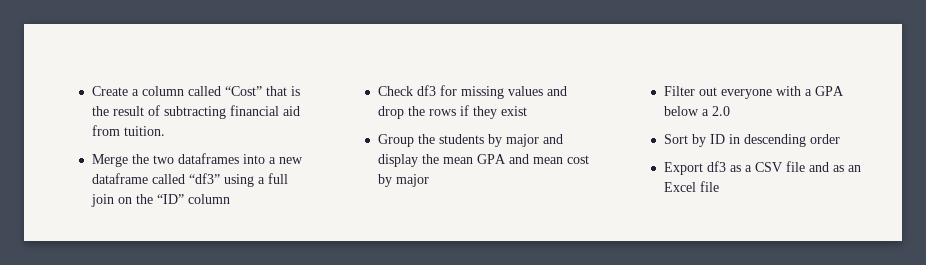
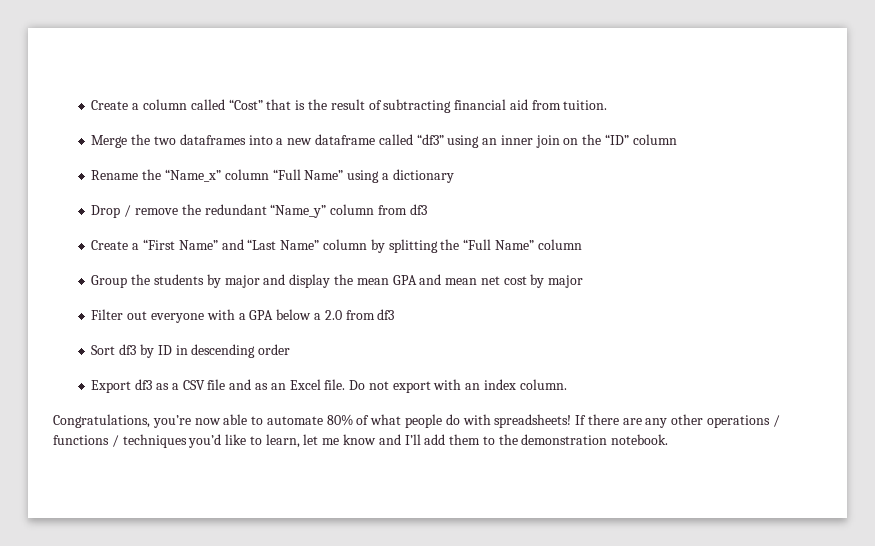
- Merge the two dataframes into a new dataframe called “df3” using a full join on the “ID” column
+ Merge the two dataframes into a new dataframe called “df3” using an inner join on the “ID” column
- Check df3 for missing values and drop the rows if they exist
+ Rename the “Name_x” column “Full Name” using a dictionary
+ Drop / remove the redundant “Name_y” column from df3
+ Create a “First Name” and “Last Name” column by splitting the “Full Name” column
- Group the students by major and display the mean GPA and mean cost by major
+ Group the students by major and display the mean GPA and mean net cost by major
- Filter out everyone with a GPA below a 2.0
+ Filter out everyone with a GPA below a 2.0 from df3
- Sort by ID in descending order
+ Sort df3 by ID in descending order
- Export df3 as a CSV file and as an Excel file
+ Export df3 as a CSV file and as an Excel file. Do not export with an index column.
+ Congratulations, you’re now able to automate 80% of what people do with spreadsheets! If there are any other operations / functions / techniques you’d like to learn, let me know and I’ll add them to the demonstration notebook.

